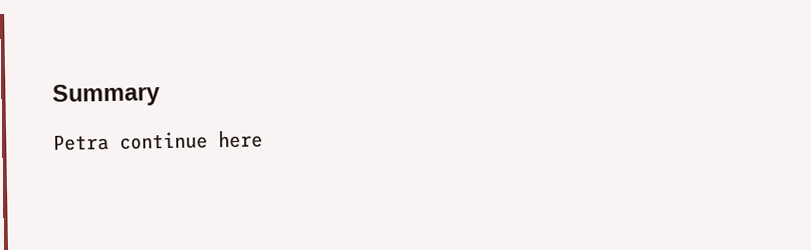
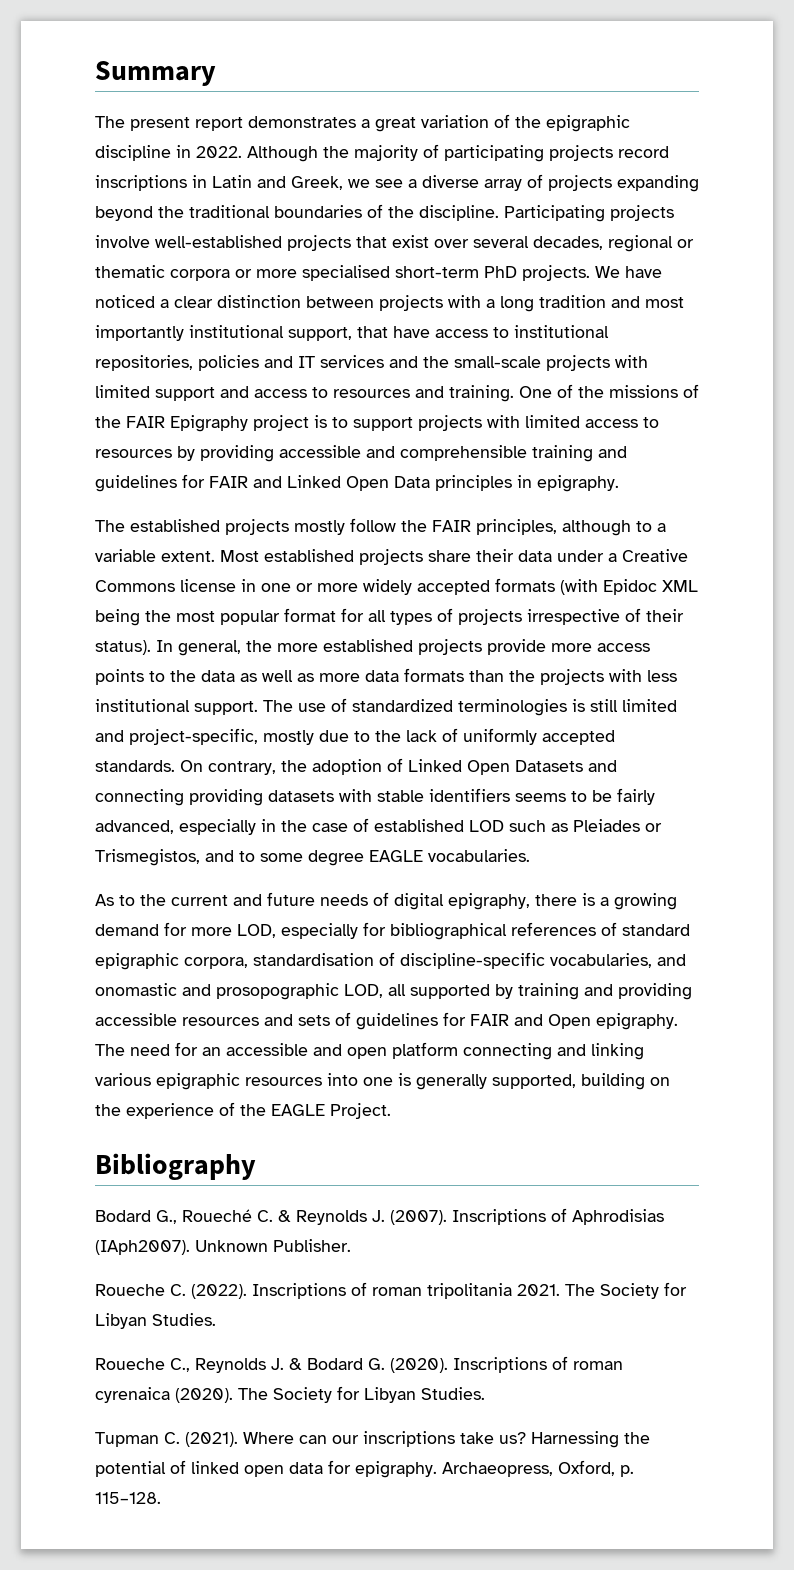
- Petra continue here
+ The present report demonstrates a great variation of the epigraphic discipline in 2022. Although the majority of participating projects record inscriptions in Latin and Greek, we see a diverse array of projects expanding beyond the traditional boundaries of the discipline. Participating projects involve well-established projects that exist over several decades, regional or thematic corpora or more specialised short-term PhD projects. We have noticed a clear distinction between projects with a long tradition and most importantly institutional support, that have access to institutional repositories, policies and IT services and the small-scale projects with limited support and access to resources and training. One of the missions of the FAIR Epigraphy project is to support projects with limited access to resources by providing accessible and comprehensible training and guidelines for FAIR and Linked Open Data principles in epigraphy.
+ The established projects mostly follow the FAIR principles, although to a variable extent. Most established projects share their data under a Creative Commons license in one or more widely accepted formats (with Epidoc XML being the most popular format for all types of projects irrespective of their status). In general, the more established projects provide more access points to the data as well as more data formats than the projects with less institutional support. The use of standardized terminologies is still limited and project-specific, mostly due to the lack of uniformly accepted standards. On contrary, the adoption of Linked Open Datasets and connecting providing datasets with stable identifiers seems to be fairly advanced, especially in the case of established LOD such as Pleiades or Trismegistos, and to some degree EAGLE vocabularies.
+ As to the current and future needs of digital epigraphy, there is a growing demand for more LOD, especially for bibliographical references of standard epigraphic corpora, standardisation of discipline-specific vocabularies, and onomastic and prosopographic LOD, all supported by training and providing accessible resources and sets of guidelines for FAIR and Open epigraphy. The need for an accessible and open platform connecting and linking various epigraphic resources into one is generally supported, building on the experience of the EAGLE Project.
+ Bibliography
+ Bodard G., Roueché C. & Reynolds J. (2007). Inscriptions of Aphrodisias (IAph2007). Unknown Publisher.
+ Roueche C. (2022). Inscriptions of roman tripolitania 2021. The Society for Libyan Studies.
+ Roueche C., Reynolds J. & Bodard G. (2020). Inscriptions of roman cyrenaica (2020). The Society for Libyan Studies.
+ Tupman C. (2021). Where can our inscriptions take us? Harnessing the potential of linked open data for epigraphy. Archaeopress, Oxford, p. 115–128.

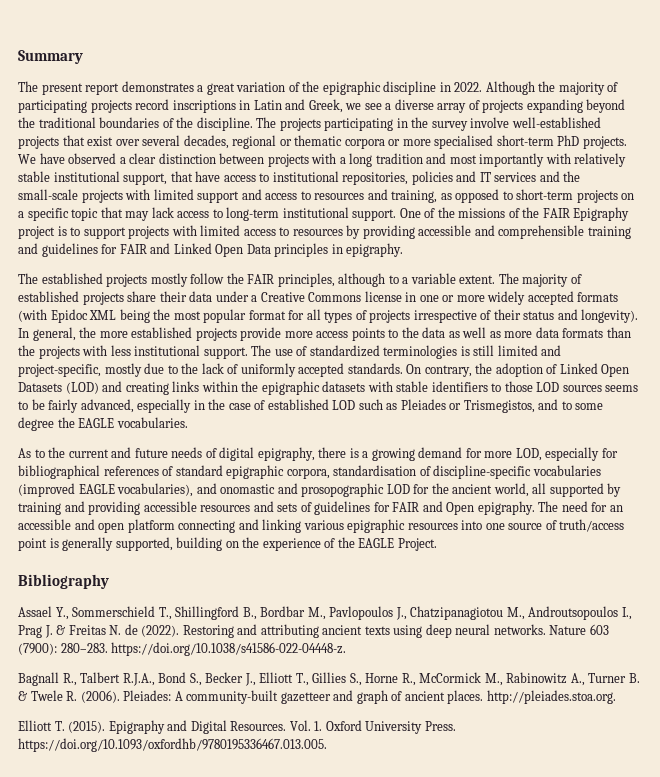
- Participating projects involve well-established projects that exist over several decades, regional or thematic corpora or more specialised short-term PhD projects.
+ The projects participating in the survey involve well-established projects that exist over several decades, regional or thematic corpora or more specialised short-term PhD projects.
- We have noticed a clear distinction between projects with a long tradition and most importantly institutional support, that have access to institutional repositories, policies and IT services and the small-scale projects with limited support and access to resources and training.
+ We have observed a clear distinction between projects with a long tradition and most importantly with relatively stable institutional support, that have access to institutional repositories, policies and IT services and the small-scale projects with limited support and access to resources and training, as opposed to short-term projects on a specific topic that may lack access to long-term institutional support.
- Most established projects share their data under a Creative Commons license in one or more widely accepted formats (with Epidoc XML being the most popular format for all types of projects irrespective of their status).
+ The majority of established projects share their data under a Creative Commons license in one or more widely accepted formats (with Epidoc XML being the most popular format for all types of projects irrespective of their status and longevity).
- On contrary, the adoption of Linked Open Datasets and connecting providing datasets with stable identifiers seems to be fairly advanced, especially in the case of established LOD such as Pleiades or Trismegistos, and to some degree EAGLE vocabularies.
+ On contrary, the adoption of Linked Open Datasets (LOD) and creating links within the epigraphic datasets with stable identifiers to those LOD sources seems to be fairly advanced, especially in the case of established LOD such as Pleiades or Trismegistos, and to some degree the EAGLE vocabularies.
- As to the current and future needs of digital epigraphy, there is a growing demand for more LOD, especially for bibliographical references of standard epigraphic corpora, standardisation of discipline-specific vocabularies, and onomastic and prosopographic LOD, all supported by training and providing accessible resources and sets of guidelines for FAIR and Open epigraphy.
+ As to the current and future needs of digital epigraphy, there is a growing demand for more LOD, especially for bibliographical references of standard epigraphic corpora, standardisation of discipline-specific vocabularies (improved EAGLE vocabularies), and onomastic and prosopographic LOD for the ancient world, all supported by training and providing accessible resources and sets of guidelines for FAIR and Open epigraphy.
- The need for an accessible and open platform connecting and linking various epigraphic resources into one is generally supported, building on the experience of the EAGLE Project.
+ The need for an accessible and open platform connecting and linking various epigraphic resources into one source of truth/access point is generally supported, building on the experience of the EAGLE Project.
- Bodard G., Roueché C. & Reynolds J. (2007). Inscriptions of Aphrodisias (IAph2007). Unknown Publisher.
- Roueche C. (2022). Inscriptions of roman tripolitania 2021. The Society for Libyan Studies.
- Roueche C., Reynolds J. & Bodard G. (2020). Inscriptions of roman cyrenaica (2020). The Society for Libyan Studies.
- Tupman C. (2021). Where can our inscriptions take us? Harnessing the potential of linked open data for epigraphy. Archaeopress, Oxford, p. 115–128.
+ Assael Y., Sommerschield T., Shillingford B., Bordbar M., Pavlopoulos J., Chatzipanagiotou M., Androutsopoulos I., Prag J. & Freitas N. de (2022). Restoring and attributing ancient texts using deep neural networks. Nature 603 (7900): 280–283. https://doi.org/10.1038/s41586-022-04448-z.
+ Bagnall R., Talbert R.J.A., Bond S., Becker J., Elliott T., Gillies S., Horne R., McCormick M., Rabinowitz A., Turner B. & Twele R. (2006). Pleiades: A community-built gazetteer and graph of ancient places. http://pleiades.stoa.org.
+ Elliott T. (2015). Epigraphy and Digital Resources. Vol. 1. Oxford University Press. https://doi.org/10.1093/oxfordhb/9780195336467.013.005.

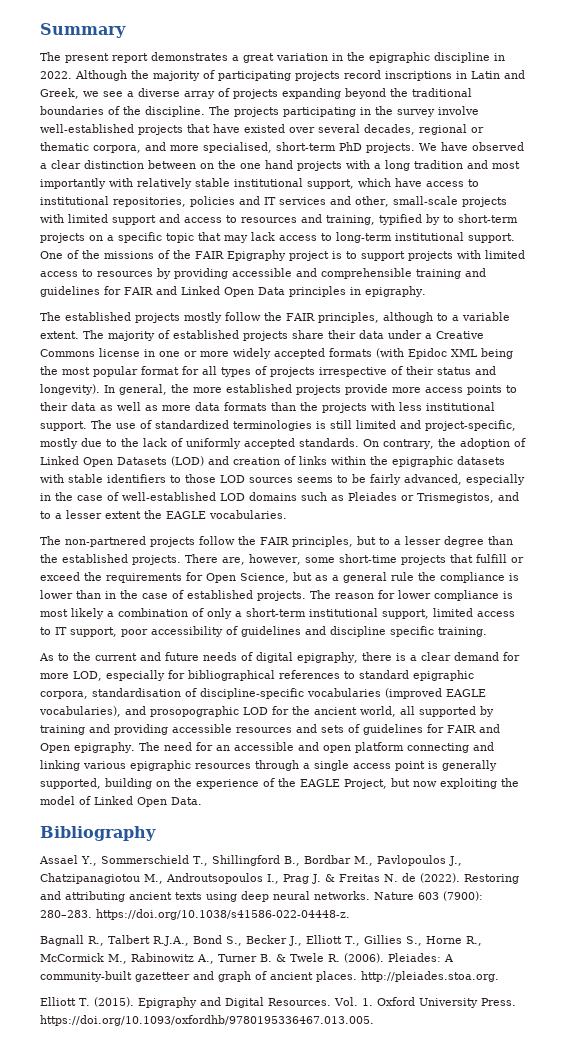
- The present report demonstrates a great variation of the epigraphic discipline in 2022.
+ The present report demonstrates a great variation in the epigraphic discipline in 2022.
- The projects participating in the survey involve well-established projects that exist over several decades, regional or thematic corpora or more specialised short-term PhD projects.
+ The projects participating in the survey involve well-established projects that have existed over several decades, regional or thematic corpora, and more specialised, short-term PhD projects.
- We have observed a clear distinction between projects with a long tradition and most importantly with relatively stable institutional support, that have access to institutional repositories, policies and IT services and the small-scale projects with limited support and access to resources and training, as opposed to short-term projects on a specific topic that may lack access to long-term institutional support.
+ We have observed a clear distinction between on the one hand projects with a long tradition and most importantly with relatively stable institutional support, which have access to institutional repositories, policies and IT services and other, small-scale projects with limited support and access to resources and training, typified by to short-term projects on a specific topic that may lack access to long-term institutional support.
- In general, the more established projects provide more access points to the data as well as more data formats than the projects with less institutional support.
+ In general, the more established projects provide more access points to their data as well as more data formats than the projects with less institutional support.
- On contrary, the adoption of Linked Open Datasets (LOD) and creating links within the epigraphic datasets with stable identifiers to those LOD sources seems to be fairly advanced, especially in the case of established LOD such as Pleiades or Trismegistos, and to some degree the EAGLE vocabularies.
+ On contrary, the adoption of Linked Open Datasets (LOD) and creation of links within the epigraphic datasets with stable identifiers to those LOD sources seems to be fairly advanced, especially in the case of well-established LOD domains such as Pleiades or Trismegistos, and to a lesser extent the EAGLE vocabularies.
+ The non-partnered projects follow the FAIR principles, but to a lesser degree than the established projects. There are, however, some short-time projects that fulfill or exceed the requirements for Open Science, but as a general rule the compliance is lower than in the case of established projects. The reason for lower compliance is most likely a combination of only a short-term institutional support, limited access to IT support, poor accessibility of guidelines and discipline specific training.
- As to the current and future needs of digital epigraphy, there is a growing demand for more LOD, especially for bibliographical references of standard epigraphic corpora, standardisation of discipline-specific vocabularies (improved EAGLE vocabularies), and onomastic and prosopographic LOD for the ancient world, all supported by training and providing accessible resources and sets of guidelines for FAIR and Open epigraphy.
+ As to the current and future needs of digital epigraphy, there is a clear demand for more LOD, especially for bibliographical references to standard epigraphic corpora, standardisation of discipline-specific vocabularies (improved EAGLE vocabularies), and prosopographic LOD for the ancient world, all supported by training and providing accessible resources and sets of guidelines for FAIR and Open epigraphy.
- The need for an accessible and open platform connecting and linking various epigraphic resources into one source of truth/access point is generally supported, building on the experience of the EAGLE Project.
+ The need for an accessible and open platform connecting and linking various epigraphic resources through a single access point is generally supported, building on the experience of the EAGLE Project, but now exploiting the model of Linked Open Data.

